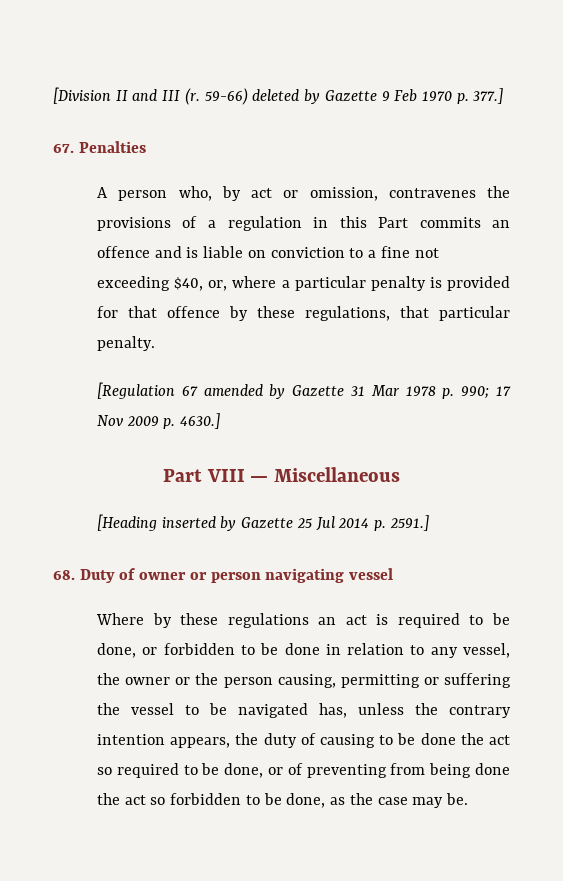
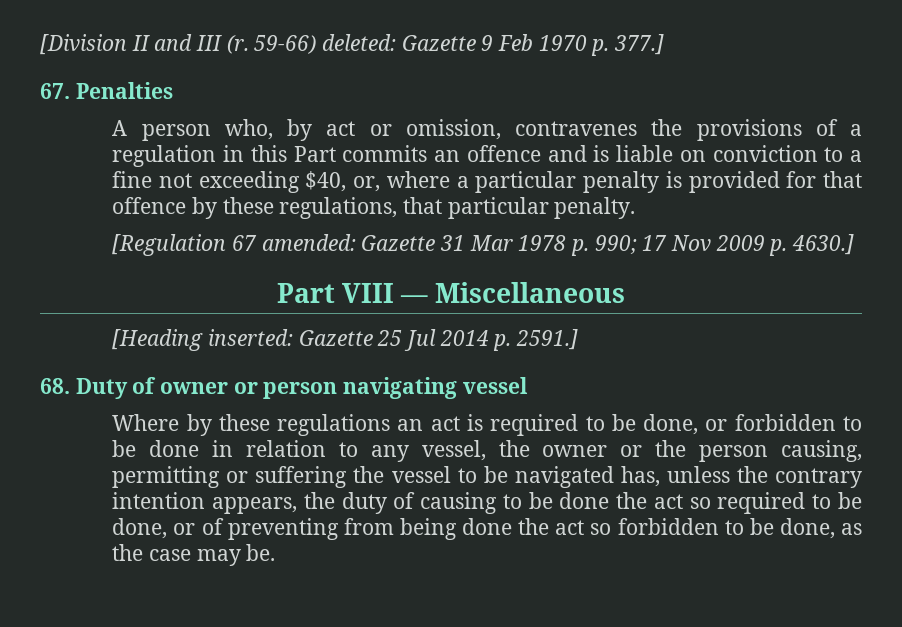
- 59-66) deleted by Gazette 9 Feb 1970 p. 377.]
+ 59-66) deleted: Gazette 9 Feb 1970 p. 377.]
- [Regulation 67 amended by Gazette 31 Mar 1978 p. 990; 17 Nov 2009 p. 4630.]
+ [Regulation 67 amended: Gazette 31 Mar 1978 p. 990; 17 Nov 2009 p. 4630.]
- [Heading inserted by Gazette 25 Jul 2014 p. 2591.]
+ [Heading inserted: Gazette 25 Jul 2014 p. 2591.]

